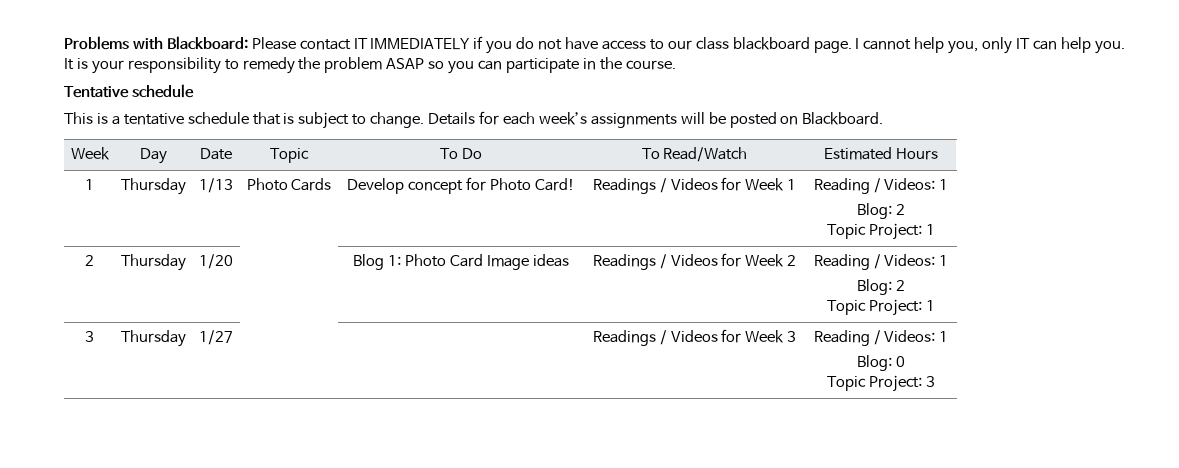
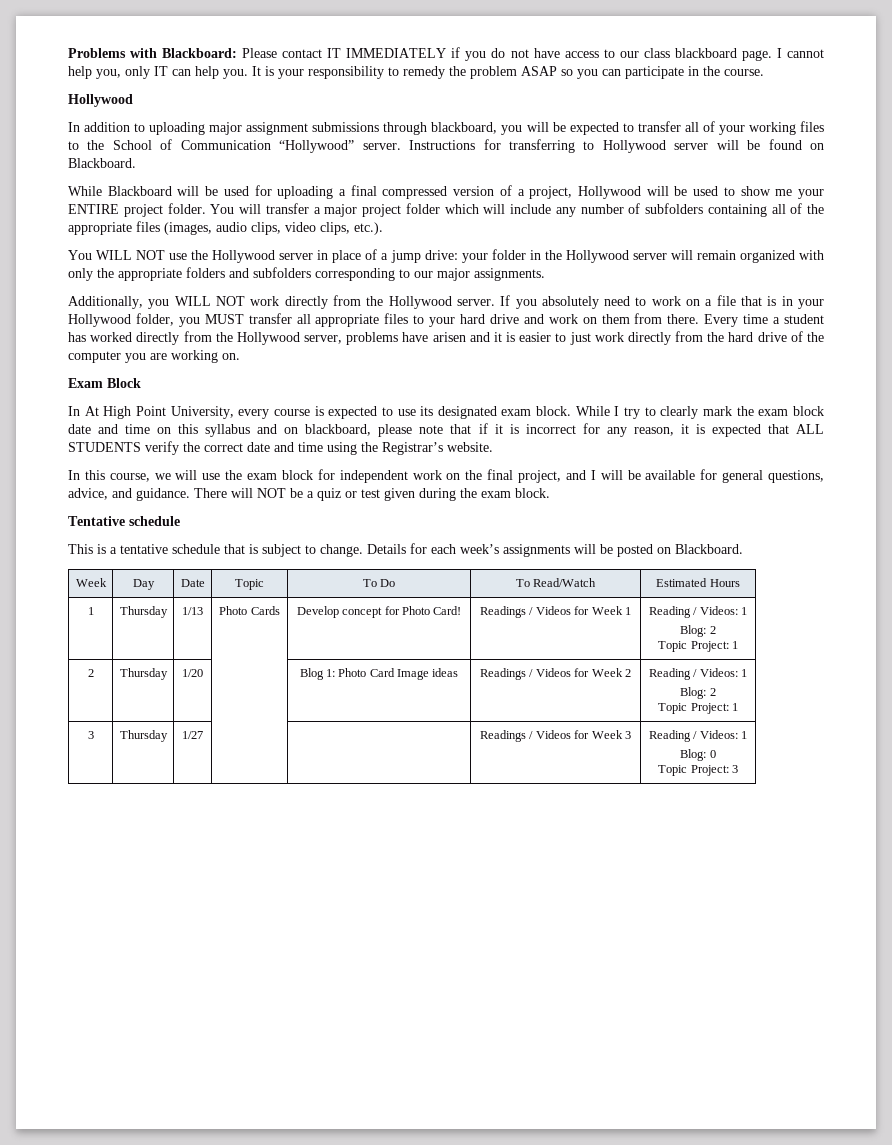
  It is your responsibility to remedy the problem ASAP so you can participate in the course.
+ Hollywood
+ In addition to uploading major assignment submissions through blackboard, you will be expected to transfer all of your working files to the School of Communication “Hollywood” server. Instructions for transferring to Hollywood server will be found on Blackboard.
+ While Blackboard will be used for uploading a final compressed version of a project, Hollywood will be used to show me your ENTIRE project folder. You will transfer a major project folder which will include any number of subfolders containing all of the appropriate files (images, audio clips, video clips, etc.).
+ You WILL NOT use the Hollywood server in place of a jump drive: your folder in the Hollywood server will remain organized with only the appropriate folders and subfolders corresponding to our major assignments.
+ Additionally, you WILL NOT work directly from the Hollywood server. If you absolutely need to work on a file that is in your Hollywood folder, you MUST transfer all appropriate files to your hard drive and work on them from there. Every time a student has worked directly from the Hollywood server, problems have arisen and it is easier to just work directly from the hard drive of the computer you are working on.
+ Exam Block
+ In At High Point University, every course is expected to use its designated exam block. While I try to clearly mark the exam block date and time on this syllabus and on blackboard, please note that if it is incorrect for any reason, it is expected that ALL STUDENTS verify the correct date and time using the Registrar’s website.
+ In this course, we will use the exam block for independent work on the final project, and I will be available for general questions, advice, and guidance. There will NOT be a quiz or test given during the exam block.

